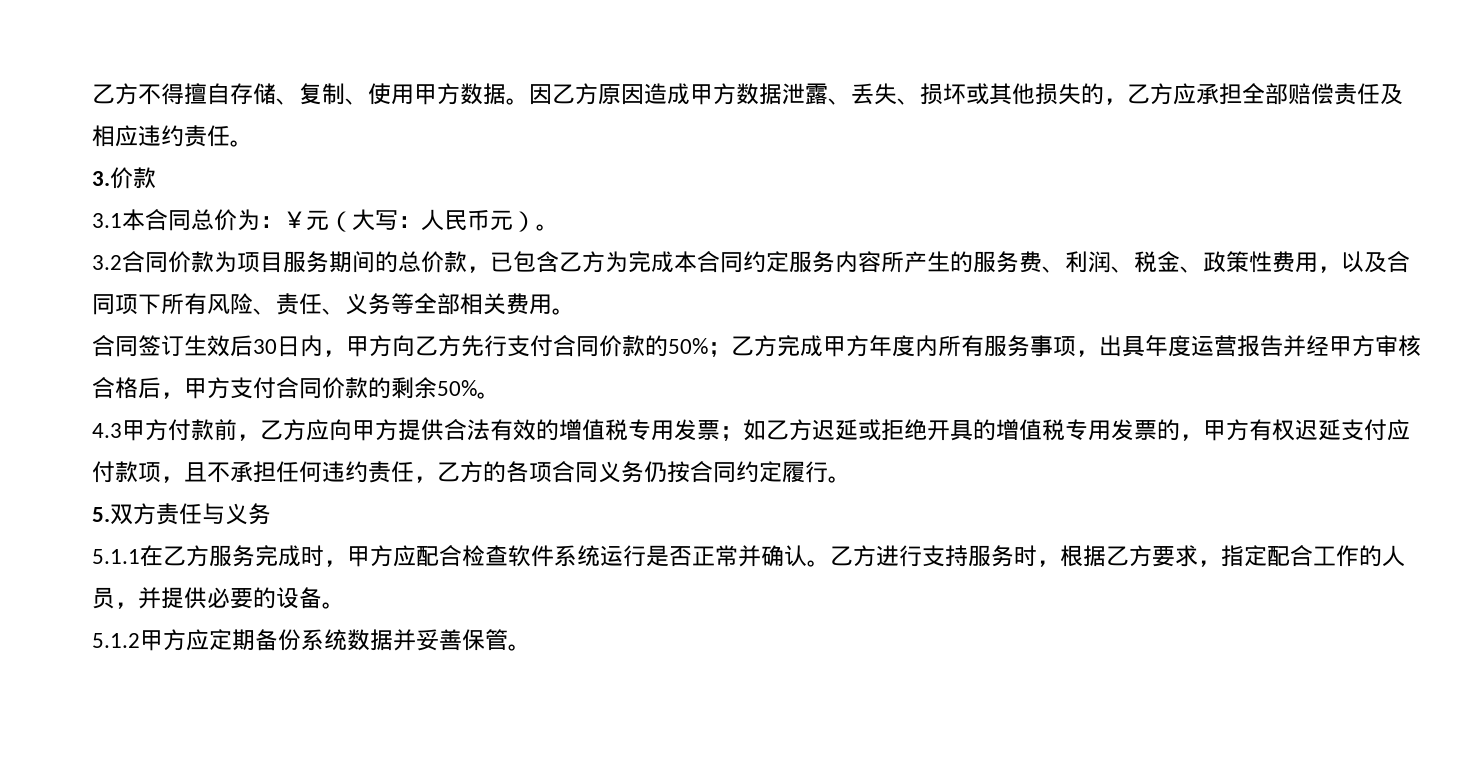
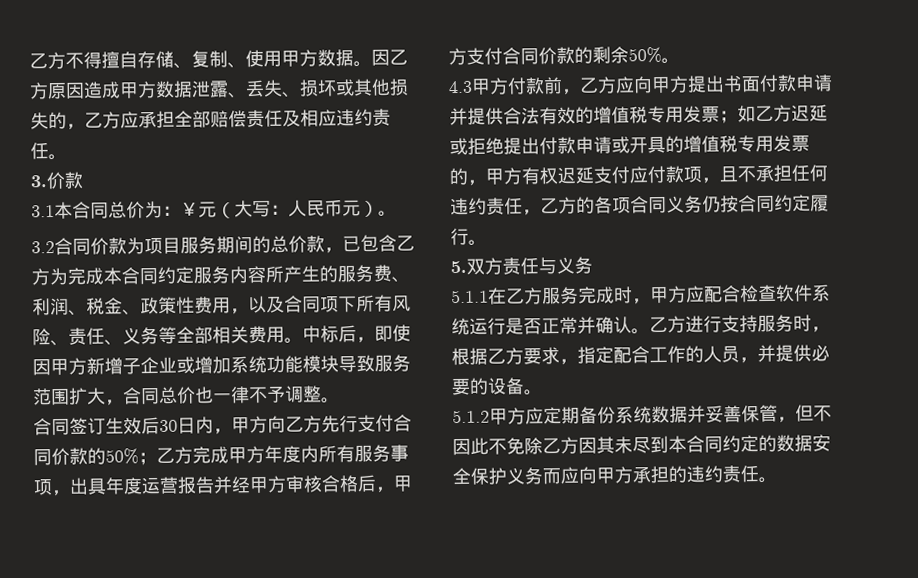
+ 中标后，即使因甲方新增子企业或增加系统功能模块导致服务范围扩大，合同总价也一律不予调整。
- 4.3甲方付款前，乙方应向甲方提供合法有效的增值税专用发票；如乙方迟延或拒绝开具的增值税专用发票的，甲方有权迟延支付应付款项，且不承担任何违约责任，乙方的各项合同义务仍按合同约定履行。
+ 4.3甲方付款前，乙方应向甲方提出书面付款申请并提供合法有效的增值税专用发票；如乙方迟延或拒绝提出付款申请或开具的增值税专用发票的，甲方有权迟延支付应付款项，且不承担任何违约责任，乙方的各项合同义务仍按合同约定履行。
- 5.1.2甲方应定期备份系统数据并妥善保管。
+ 5.1.2甲方应定期备份系统数据并妥善保管，但不因此不免除乙方因其未尽到本合同约定的数据安全保护义务而应向甲方承担的违约责任。

